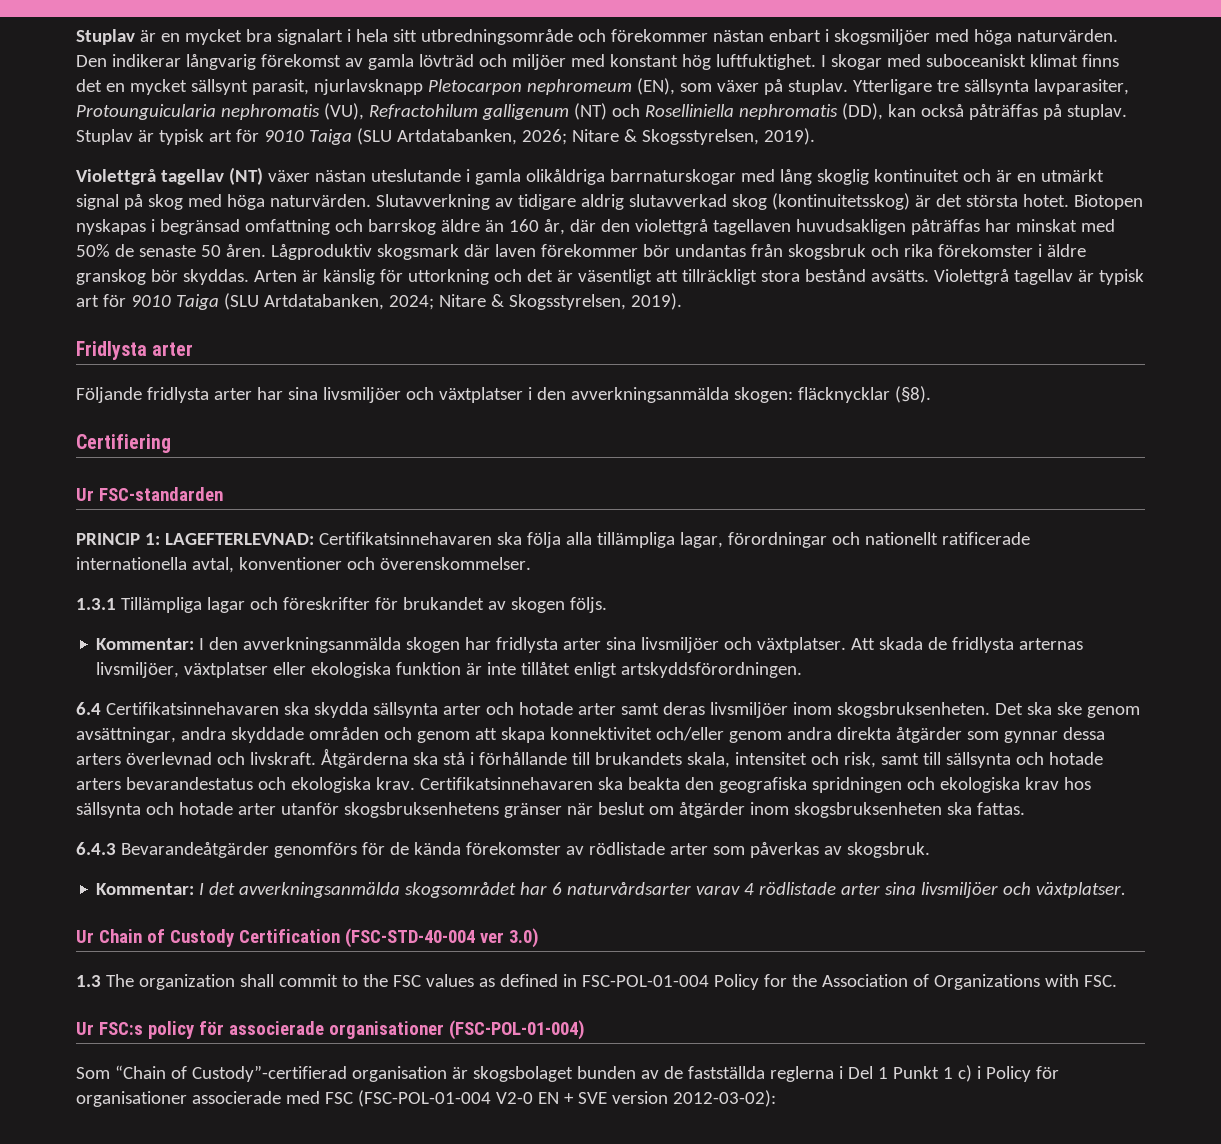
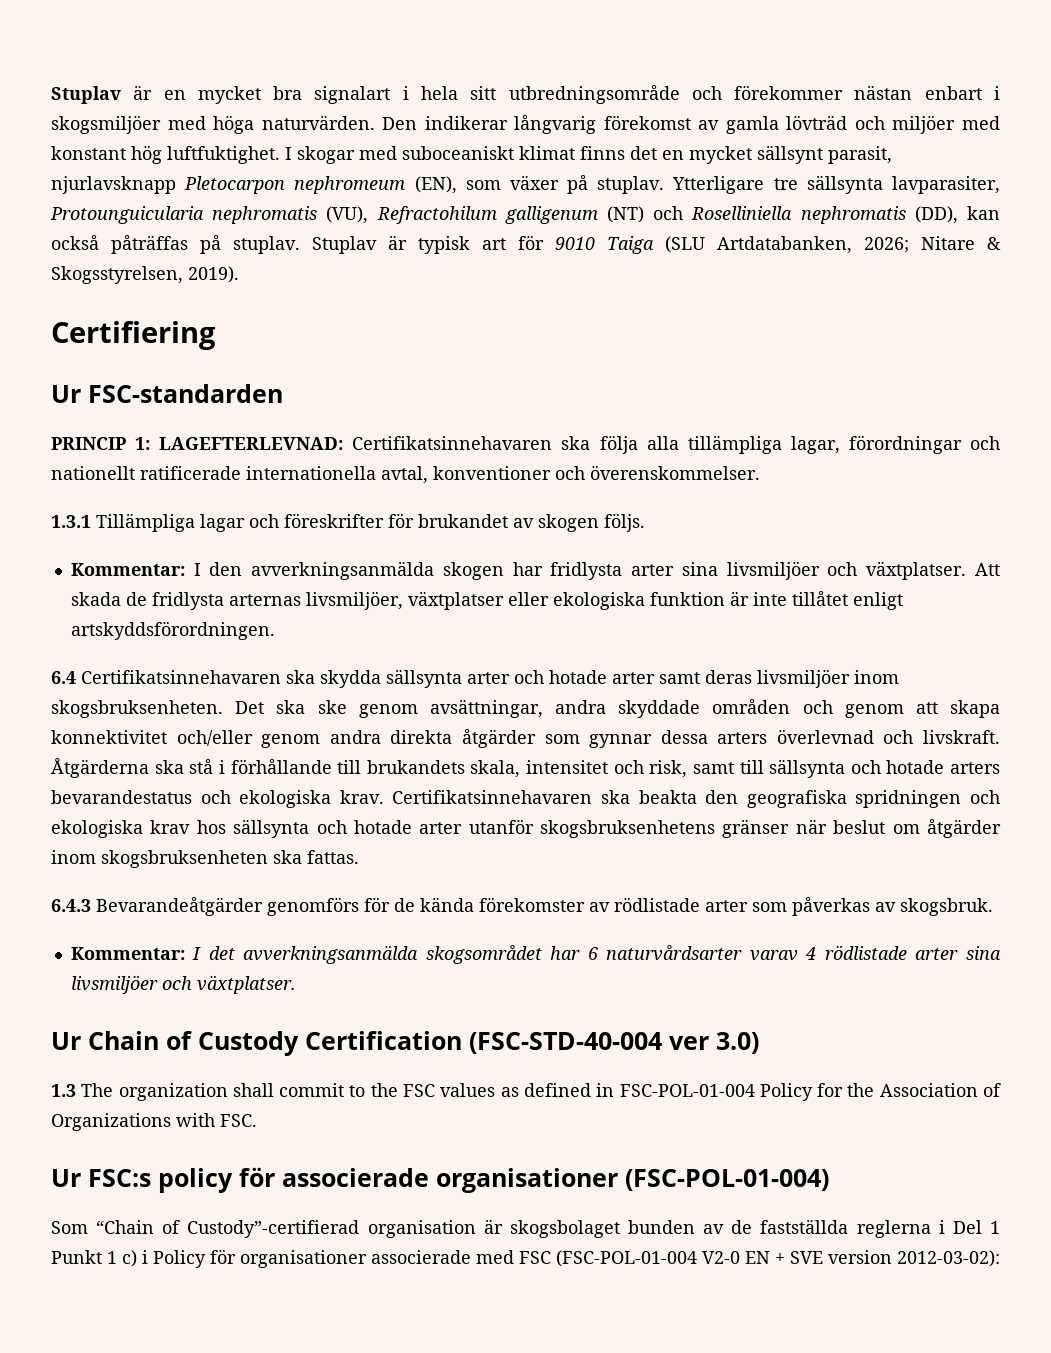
- Violettgrå tagellav (NT) växer nästan uteslutande i gamla olikåldriga barrnaturskogar med lång skoglig kontinuitet och är en utmärkt signal på skog med höga naturvärden. Slutavverkning av tidigare aldrig slutavverkad skog (kontinuitetsskog) är det största hotet. Biotopen nyskapas i begränsad omfattning och barrskog äldre än 160 år, där den violettgrå tagellaven huvudsakligen påträffas har minskat med 50% de senaste 50 åren. Lågproduktiv skogsmark där laven förekommer bör undantas från skogsbruk och rika förekomster i äldre granskog bör skyddas. Arten är känslig för uttorkning och det är väsentligt att tillräckligt stora bestånd avsätts. Violettgrå tagellav är typisk art för 9010 Taiga (SLU Artdatabanken, 2024; Nitare & Skogsstyrelsen, 2019).
- Fridlysta arter
- Följande fridlysta arter har sina livsmiljöer och växtplatser i den avverkningsanmälda skogen: fläcknycklar (§8).

